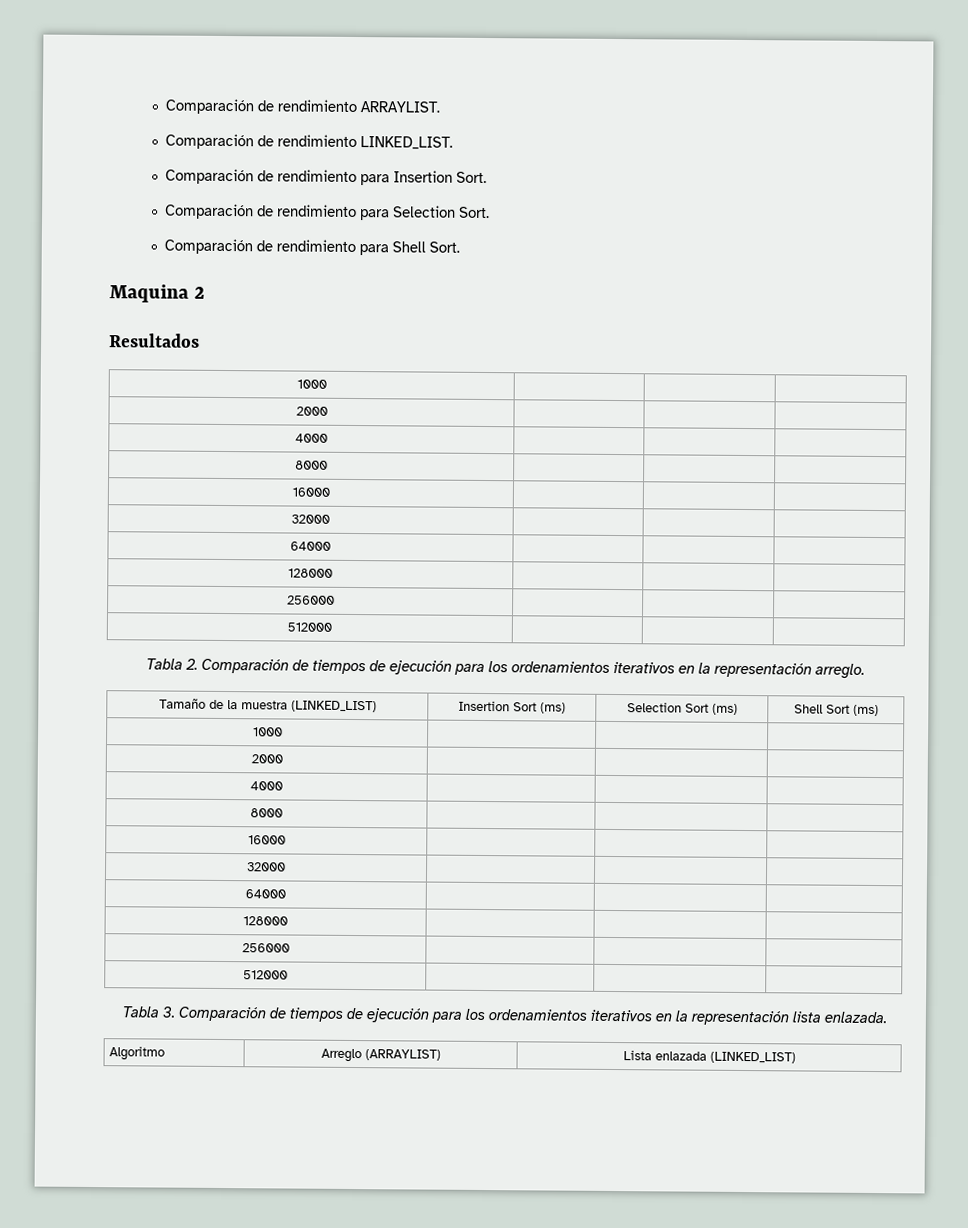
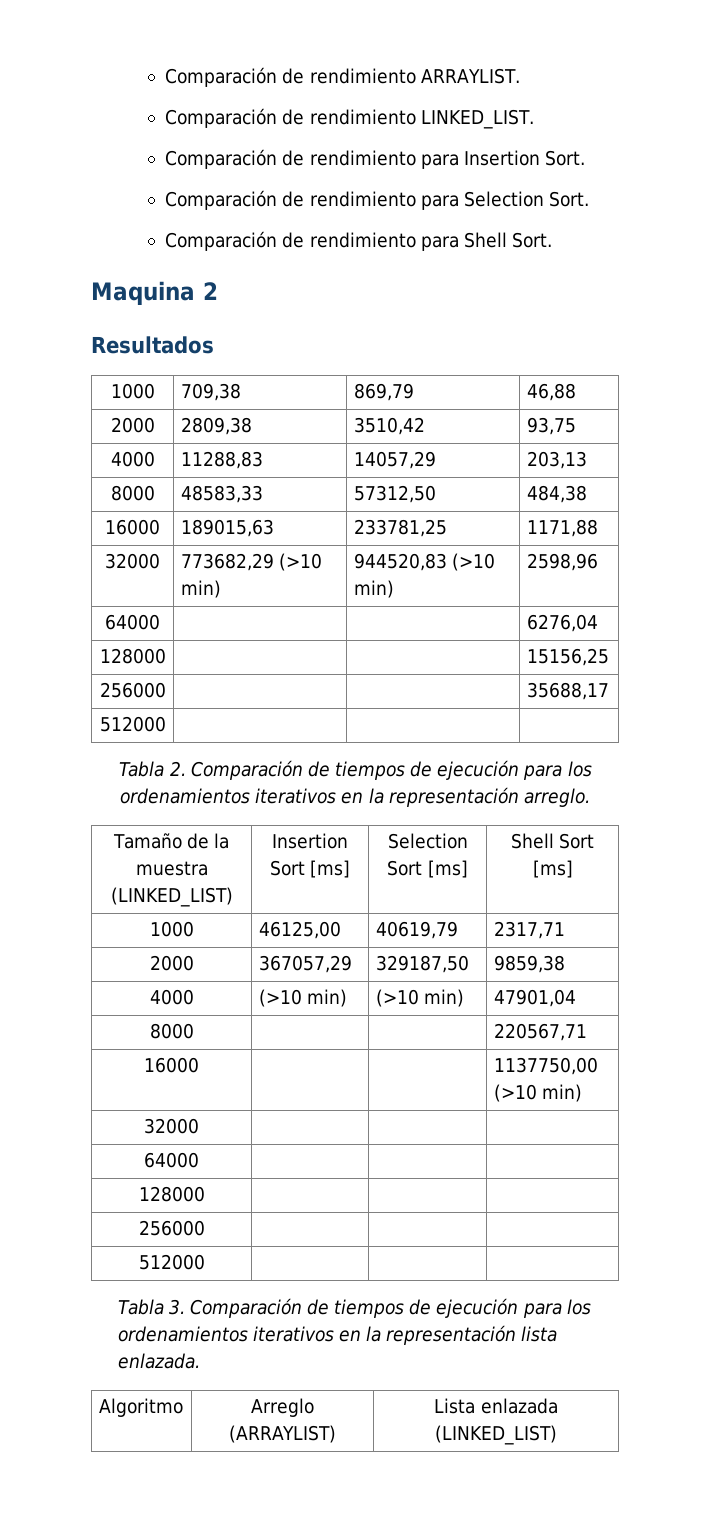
  Resultados
- 1000 | | |
- 2000 | | |
- 4000 | | |
- 8000 | | |
- 16000 | | |
- 32000 | | |
- 64000 | | |
- 128000 | | |
- 256000 | | |
+ 1000 | 709,38 | 869,79 | 46,88
+ 2000 | 2809,38 | 3510,42 | 93,75
+ 4000 | 11288,83 | 14057,29 | 203,13
+ 8000 | 48583,33 | 57312,50 | 484,38
+ 16000 | 189015,63 | 233781,25 | 1171,88
+ 32000 | 773682,29 (>10 min) | 944520,83 (>10 min) | 2598,96
+ 64000 | | | 6276,04
+ 128000 | | | 15156,25
+ 256000 | | | 35688,17
- Tamaño de la muestra (LINKED_LIST) | Insertion Sort (ms) | Selection Sort (ms) | Shell Sort (ms)
- 1000 | | |
- 2000 | | |
- 4000 | | |
- 8000 | | |
- 16000 | | |
+ Tamaño de la muestra (LINKED_LIST) | Insertion Sort [ms] | Selection Sort [ms] | Shell Sort [ms]
+ 1000 | 46125,00 | 40619,79 | 2317,71
+ 2000 | 367057,29 | 329187,50 | 9859,38
+ 4000 | (>10 min) | (>10 min) | 47901,04
+ 8000 | | | 220567,71
+ 16000 | | | 1137750,00 (>10 min)

